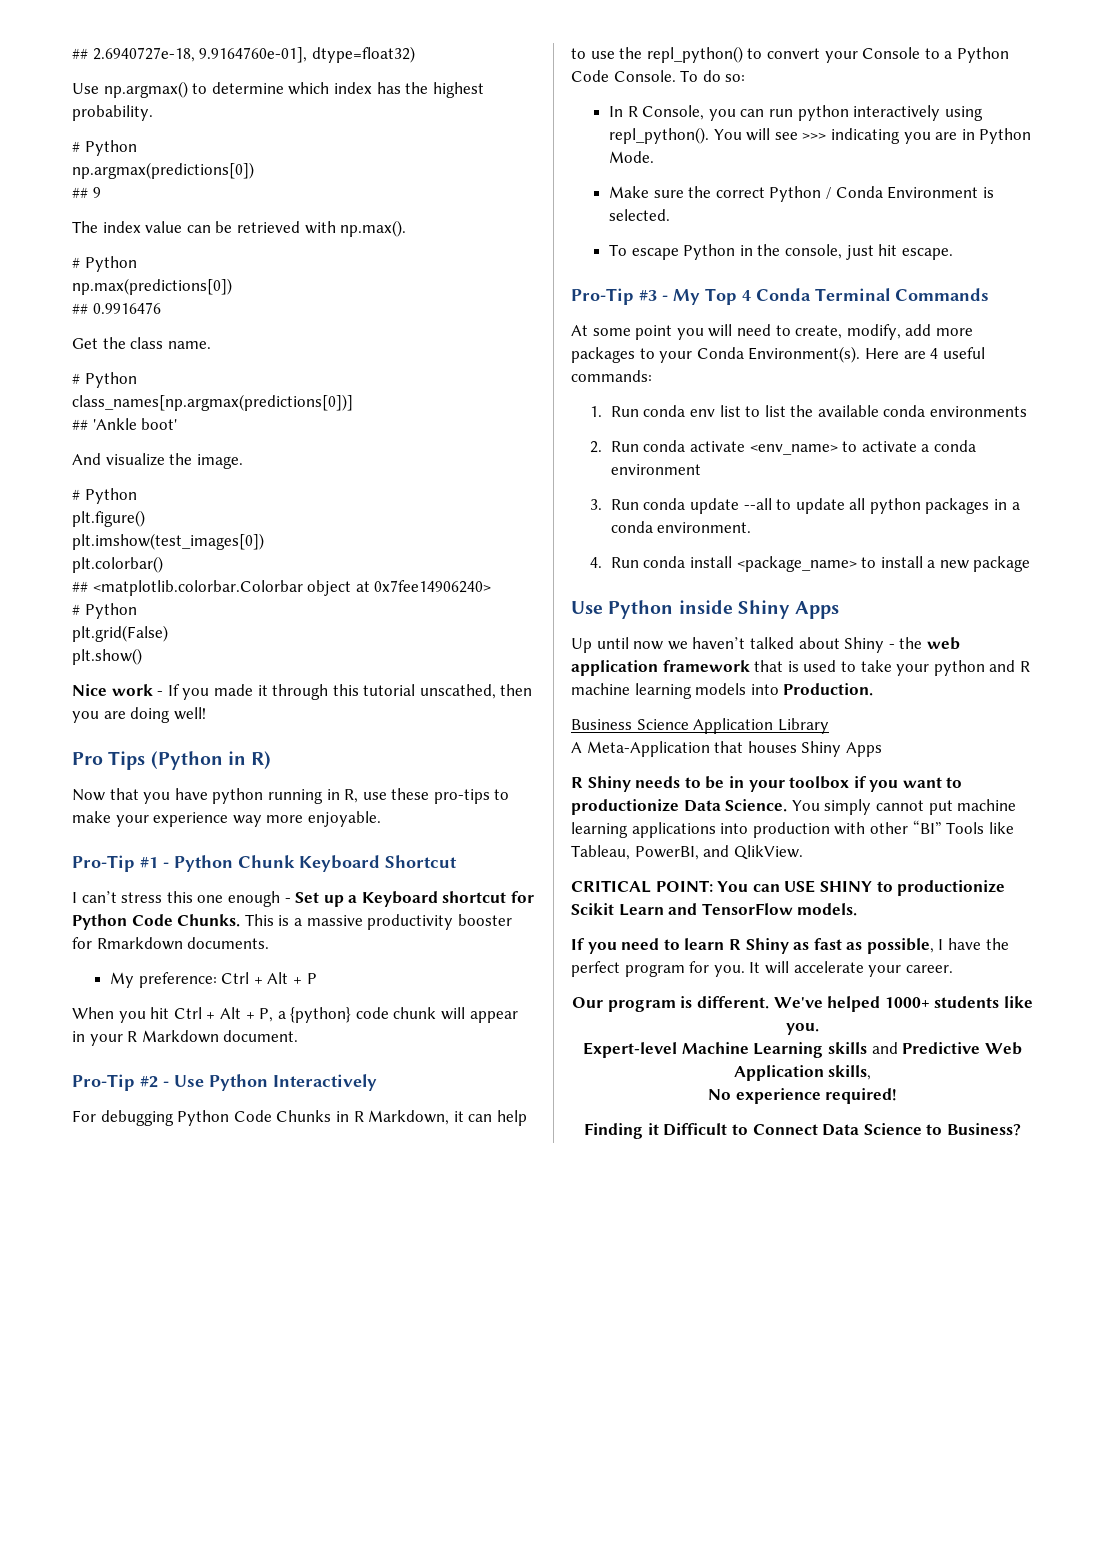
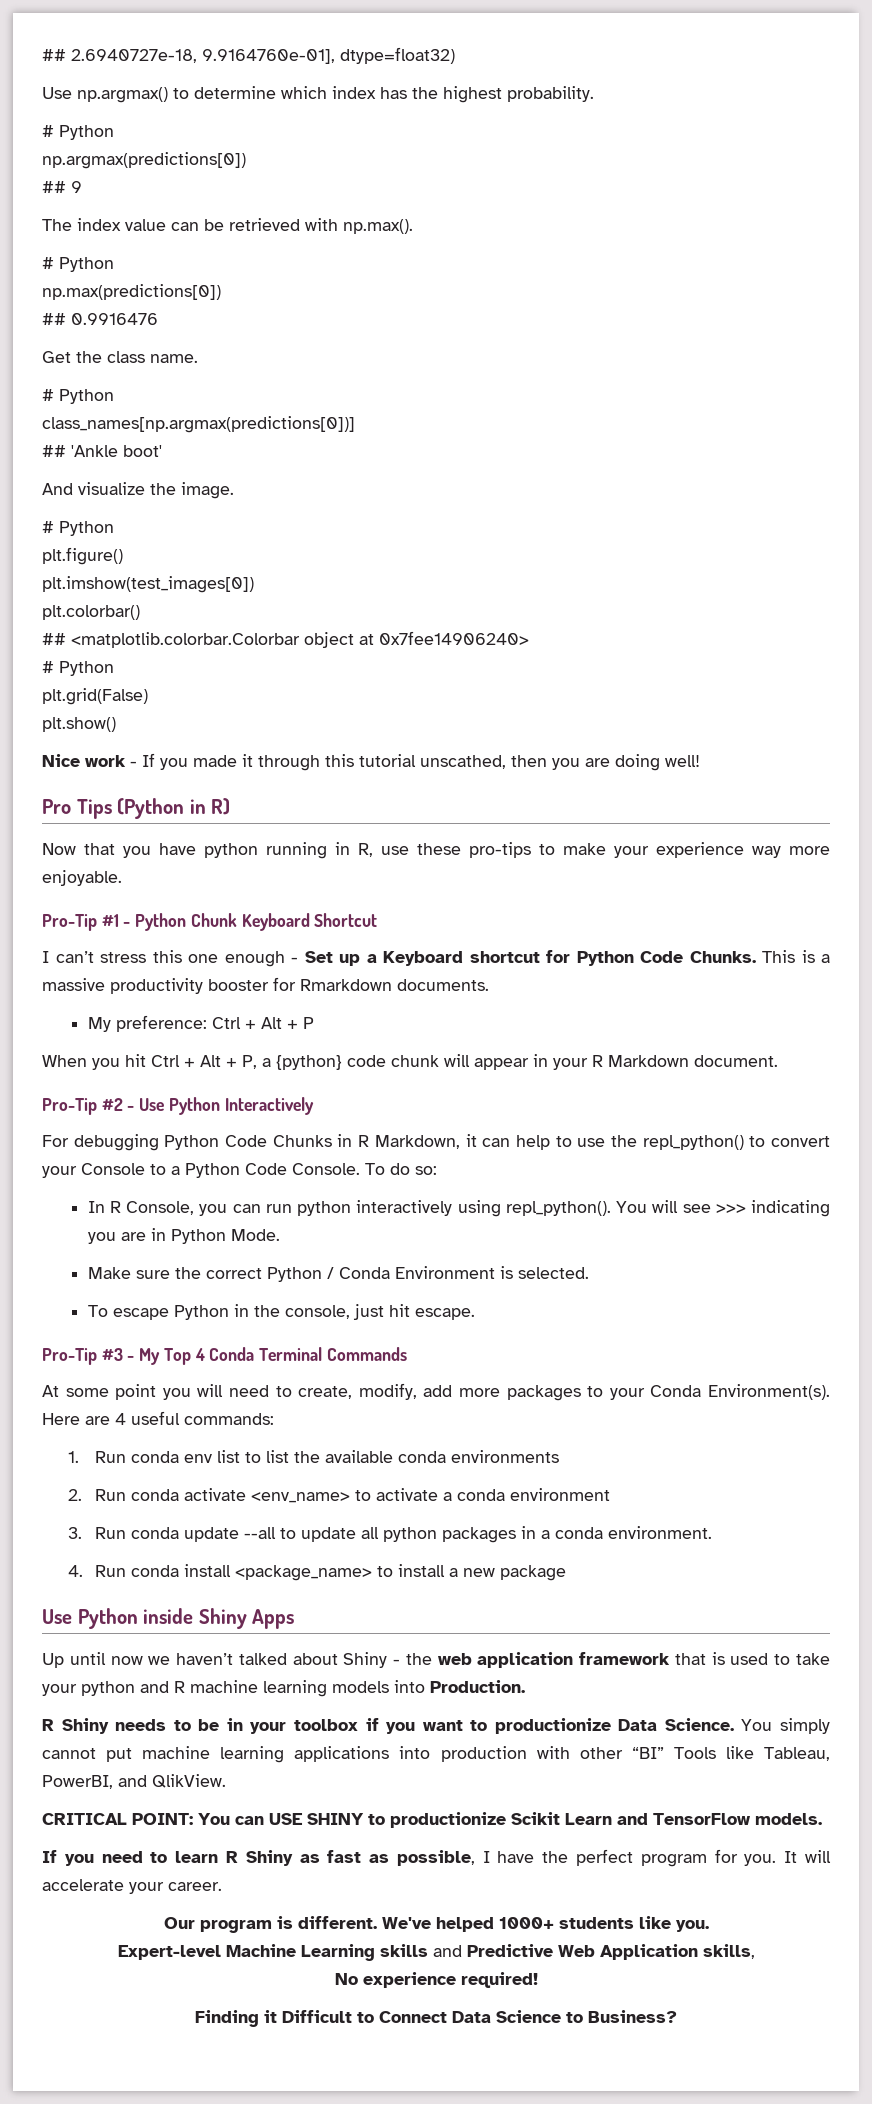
- Business Science Application Library
- A Meta-Application that houses Shiny Apps

